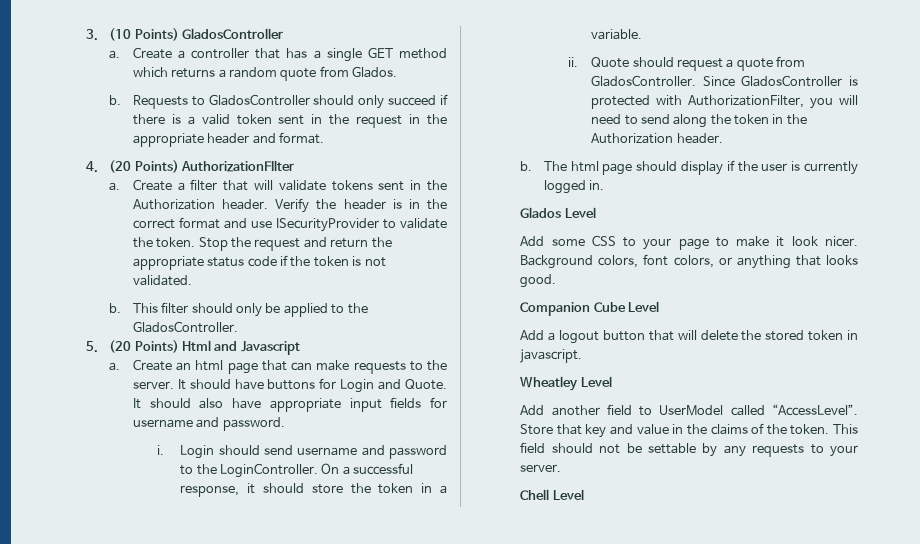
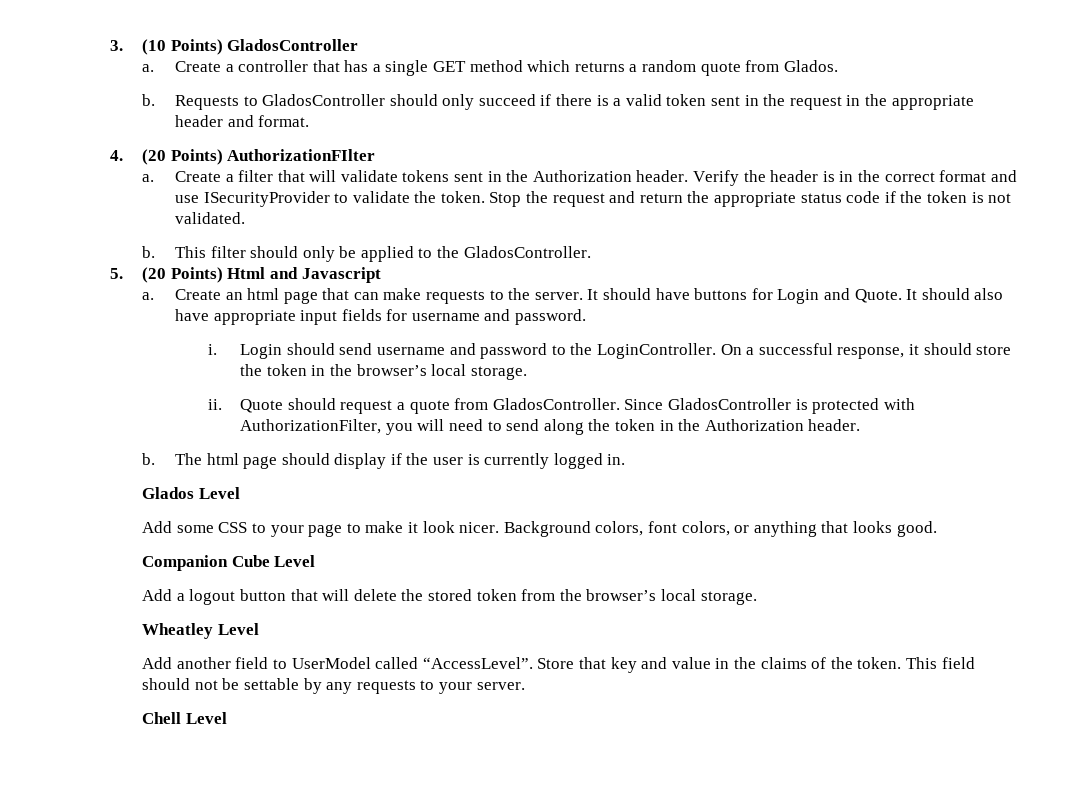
- On a successful response, it should store the token in a variable.
+ On a successful response, it should store the token in the browser’s local storage.
- Add a logout button that will delete the stored token in javascript.
+ Add a logout button that will delete the stored token from the browser’s local storage.

